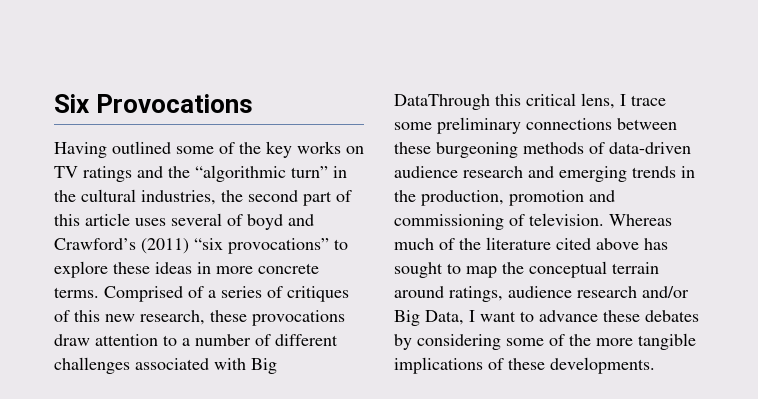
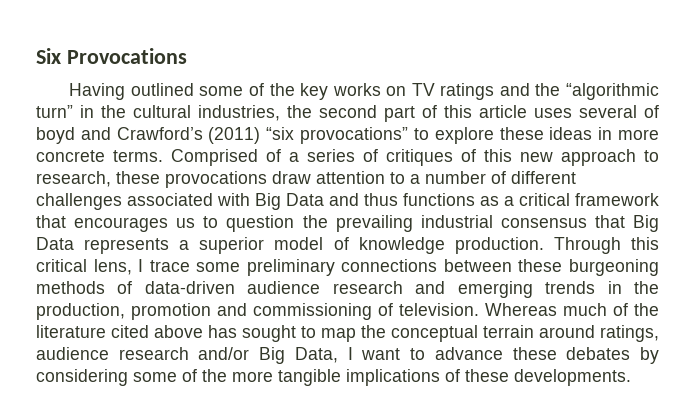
- Comprised of a series of critiques of this new research, these provocations draw attention to a number of different challenges associated with Big DataThrough this critical lens, I trace some preliminary connections between these burgeoning methods of data-driven audience research and emerging trends in the production, promotion and commissioning of television.
+ Comprised of a series of critiques of this new approach to research, these provocations draw attention to a number of different challenges associated with Big Data and thus functions as a critical framework that encourages us to question the prevailing industrial consensus that Big Data represents a superior model of knowledge production. Through this critical lens, I trace some preliminary connections between these burgeoning methods of data-driven audience research and emerging trends in the production, promotion and commissioning of television.

